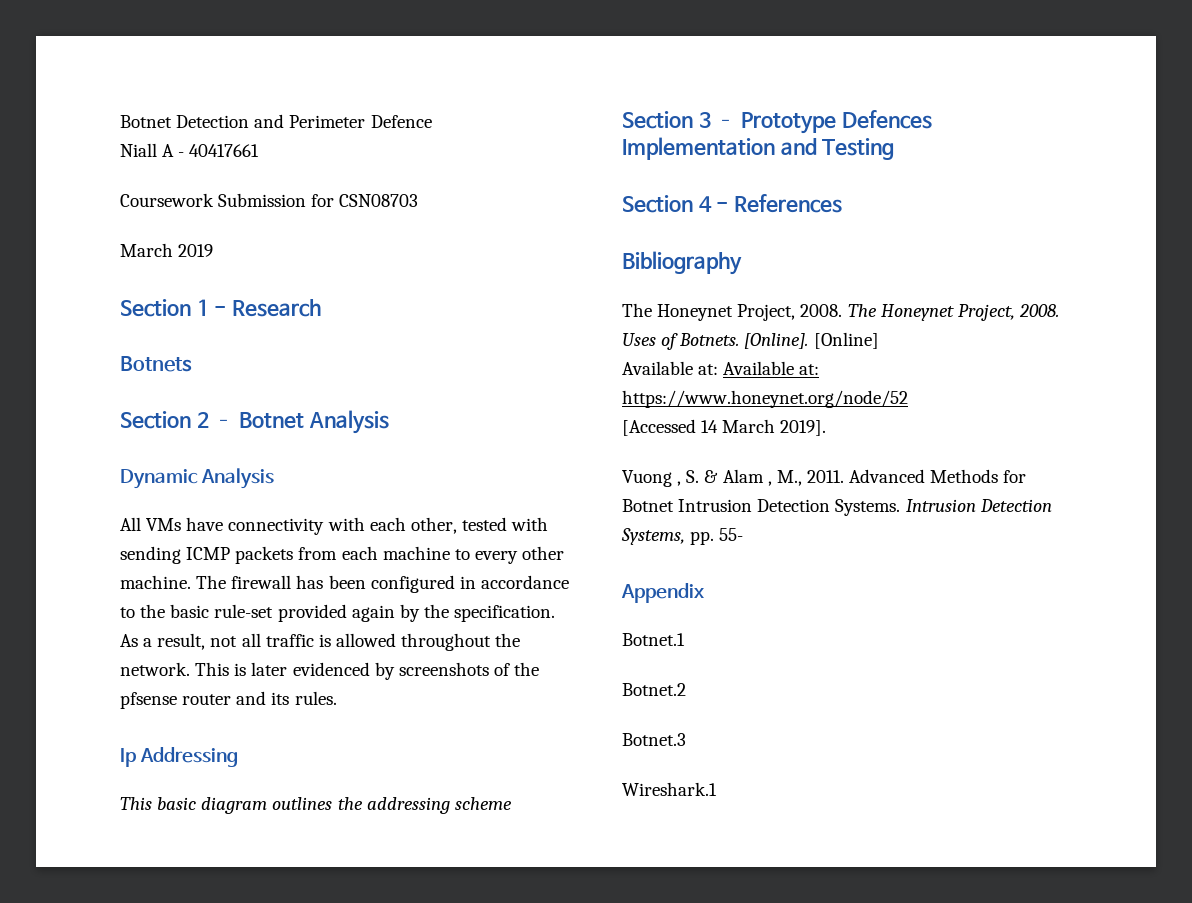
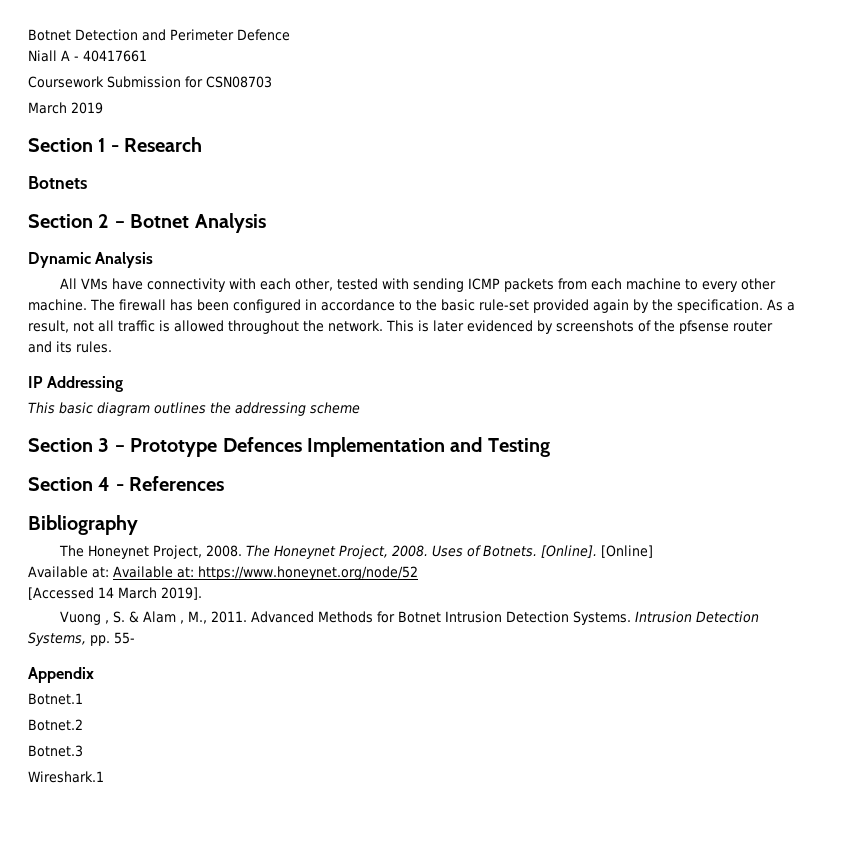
- Ip Addressing
+ IP Addressing

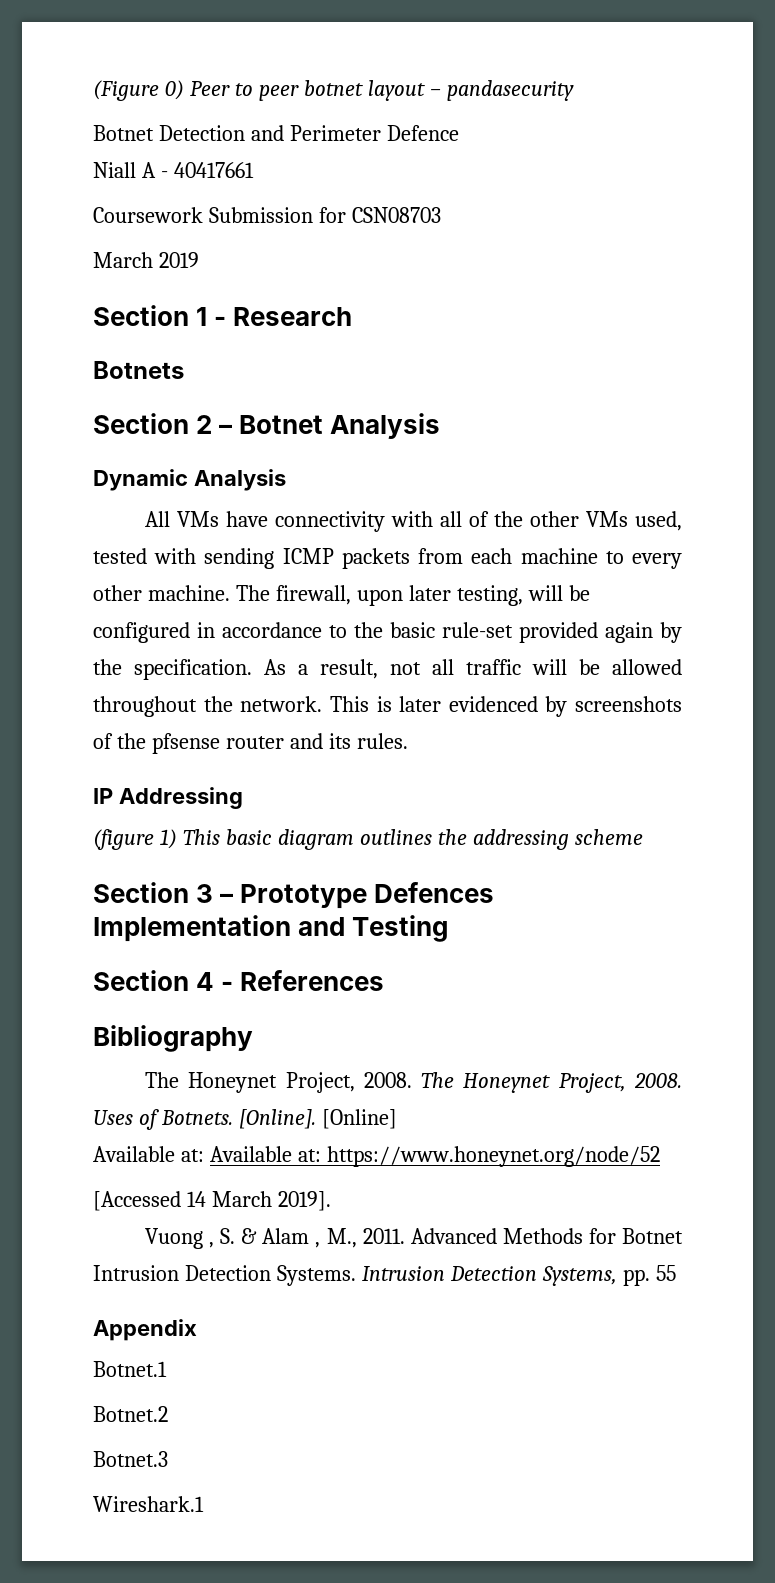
+ (Figure 0) Peer to peer botnet layout – pandasecurity
- All VMs have connectivity with each other, tested with sending ICMP packets from each machine to every other machine.
+ All VMs have connectivity with all of the other VMs used, tested with sending ICMP packets from each machine to every other machine.
- The firewall has been configured in accordance to the basic rule-set provided again by the specification.
+ The firewall, upon later testing, will be configured in accordance to the basic rule-set provided again by the specification.
- As a result, not all traffic is allowed throughout the network.
+ As a result, not all traffic will be allowed throughout the network.
- This basic diagram outlines the addressing scheme
+ (figure 1) This basic diagram outlines the addressing scheme
- Intrusion Detection Systems, pp. 55-
+ Intrusion Detection Systems, pp. 55

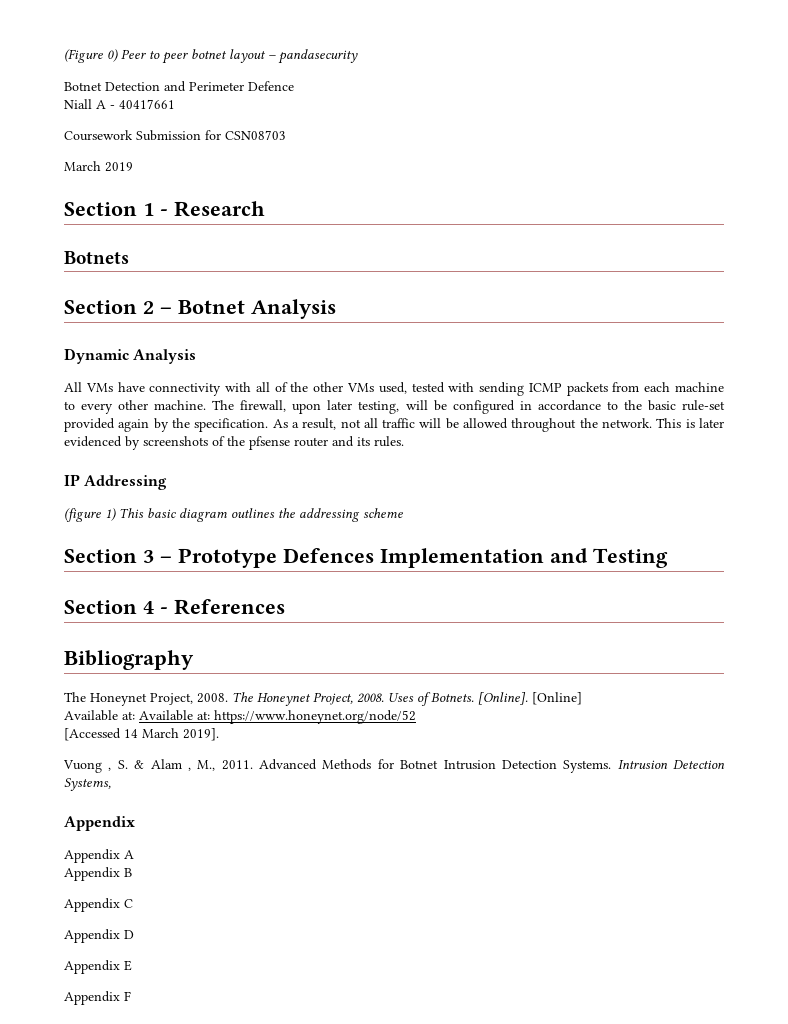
- Intrusion Detection Systems, pp. 55
+ Intrusion Detection Systems,
- Botnet.1
- Botnet.2
- Botnet.3
- Wireshark.1
+ Appendix A
+ Appendix B
+ Appendix C
+ Appendix D
+ Appendix E
+ Appendix F

